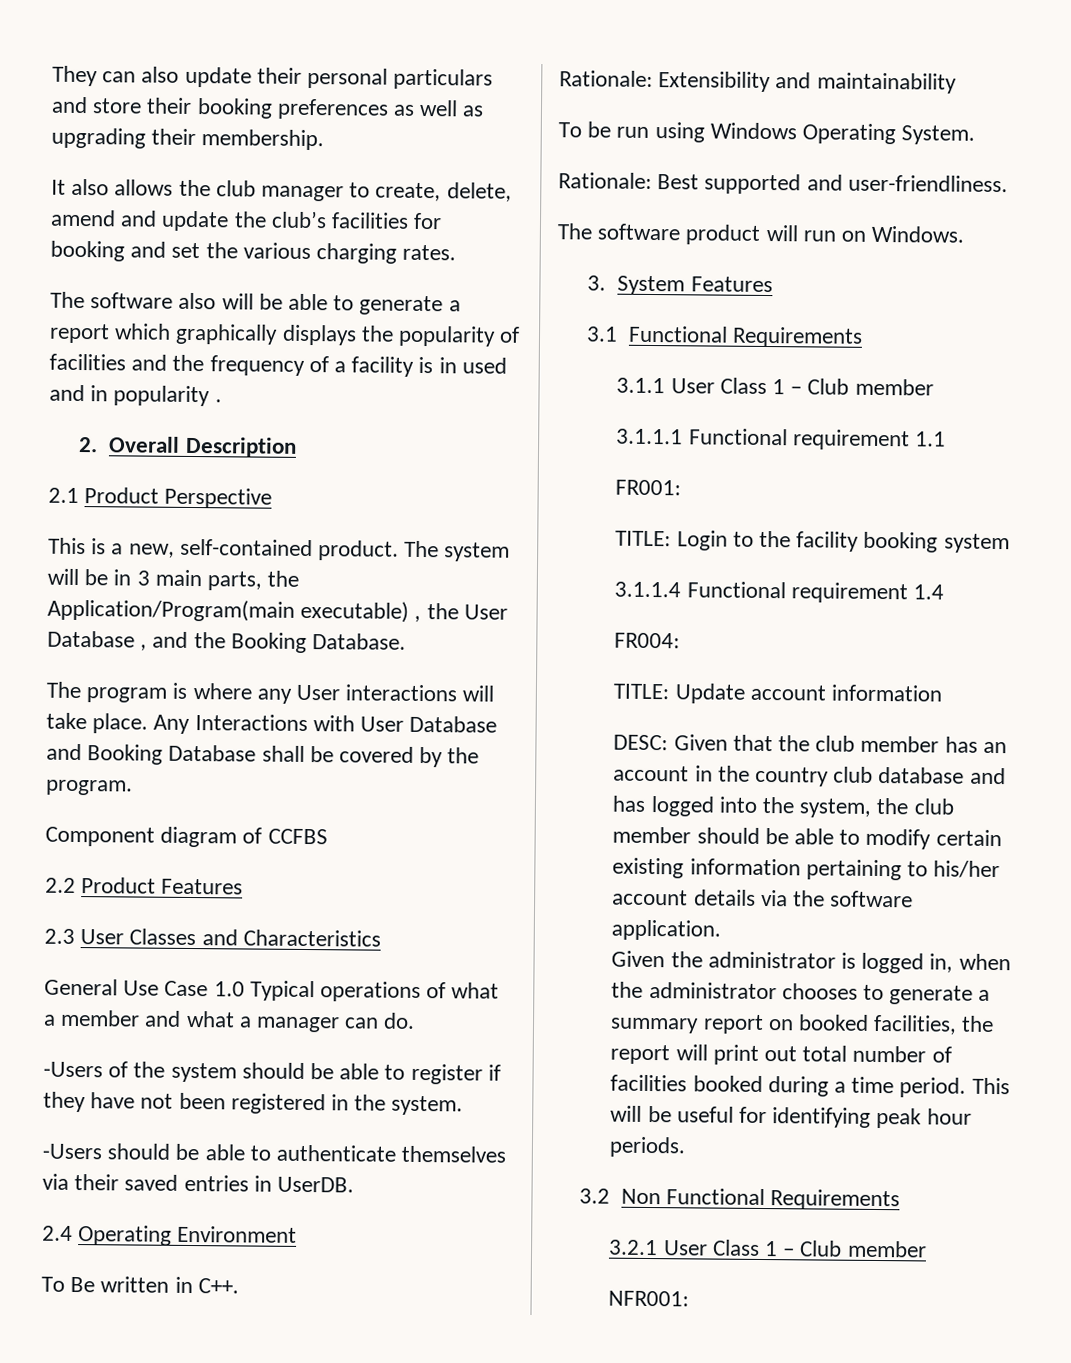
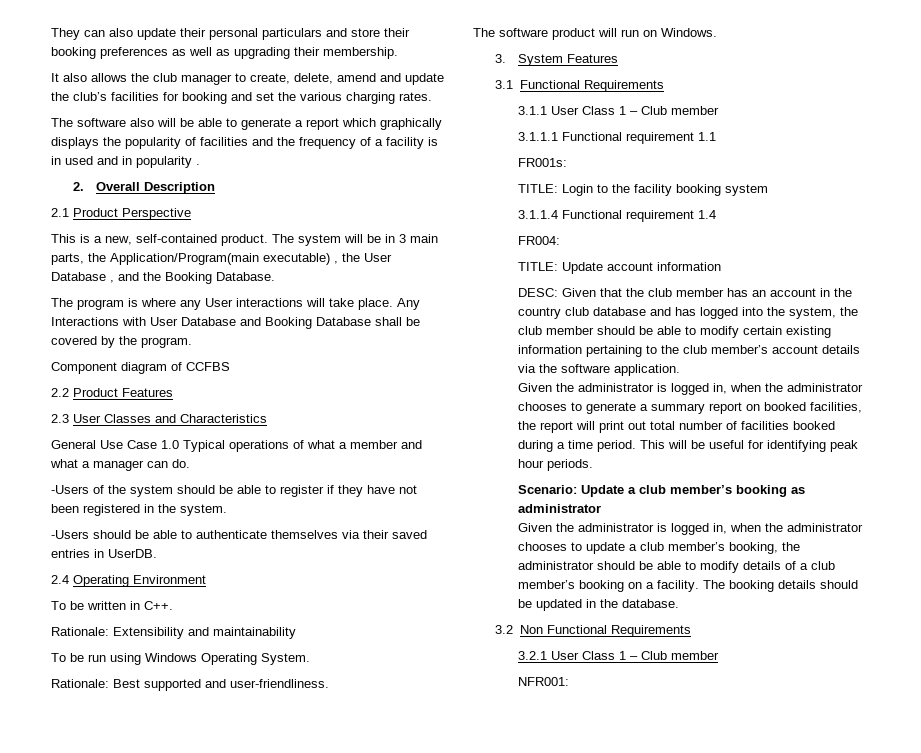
- To Be written in C++.
+ To be written in C++.
- FR001:
+ FR001s:
- DESC: Given that the club member has an account in the country club database and has logged into the system, the club member should be able to modify certain existing information pertaining to his/her account details via the software application.
+ DESC: Given that the club member has an account in the country club database and has logged into the system, the club member should be able to modify certain existing information pertaining to the club member’s account details via the software application.
+ Scenario: Update a club member’s booking as administrator
+ Given the administrator is logged in, when the administrator chooses to update a club member’s booking, the administrator should be able to modify details of a club member’s booking on a facility. The booking details should be updated in the database.

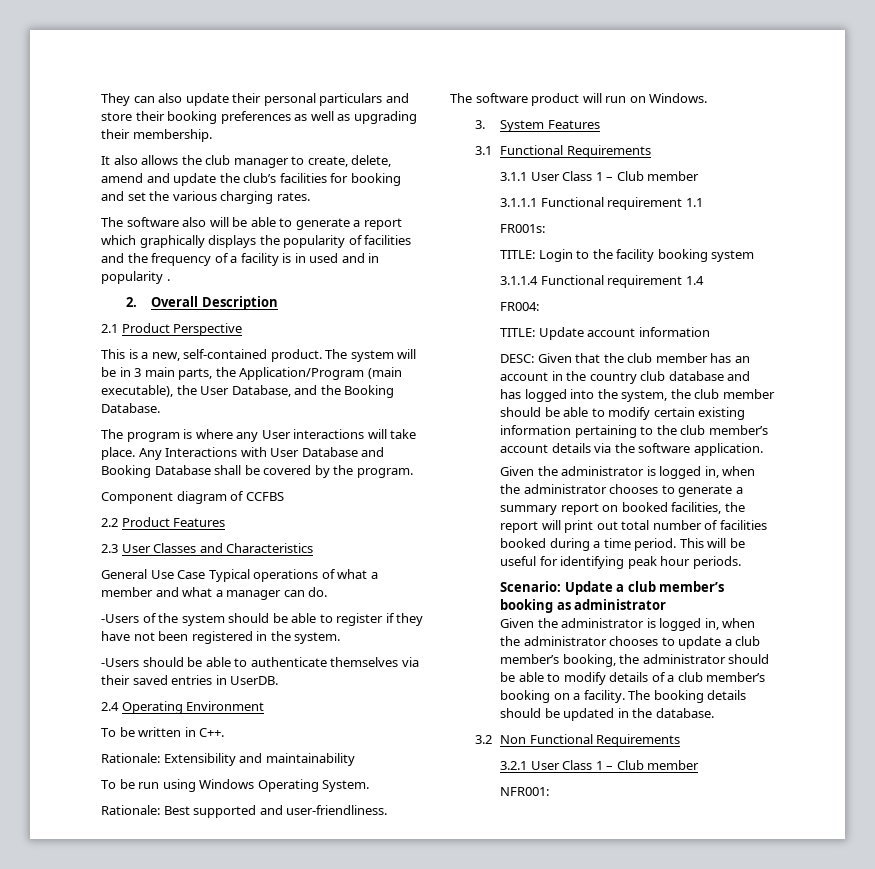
- The system will be in 3 main parts, the Application/Program(main executable) , the User Database , and the Booking Database.
+ The system will be in 3 main parts, the Application/Program (main executable), the User Database, and the Booking Database.
- General Use Case 1.0 Typical operations of what a member and what a manager can do.
+ General Use Case Typical operations of what a member and what a manager can do.

